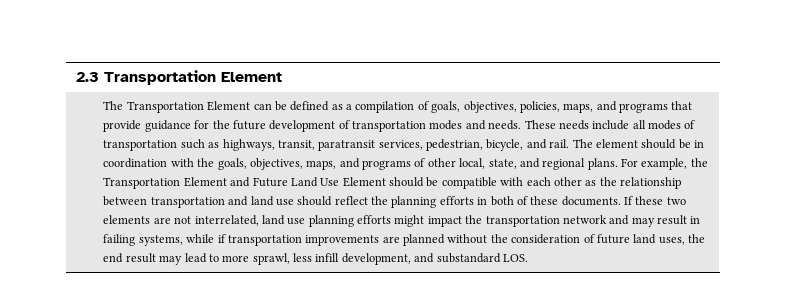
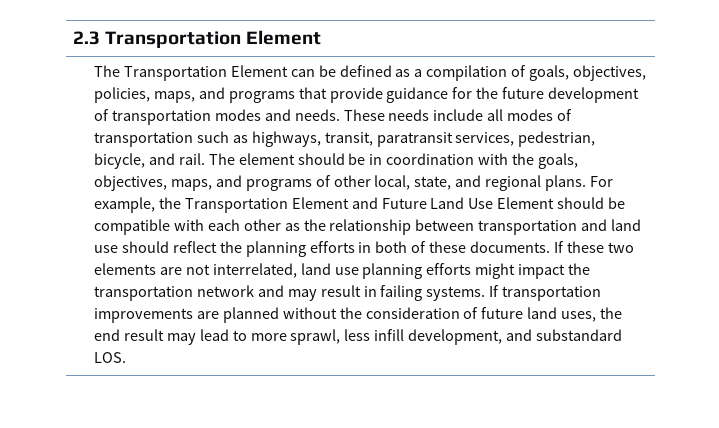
- If these two elements are not interrelated, land use planning efforts might impact the transportation network and may result in failing systems, while if transportation improvements are planned without the consideration of future land uses, the end result may lead to more sprawl, less infill development, and substandard LOS.
+ If these two elements are not interrelated, land use planning efforts might impact the transportation network and may result in failing systems. If transportation improvements are planned without the consideration of future land uses, the end result may lead to more sprawl, less infill development, and substandard LOS.

